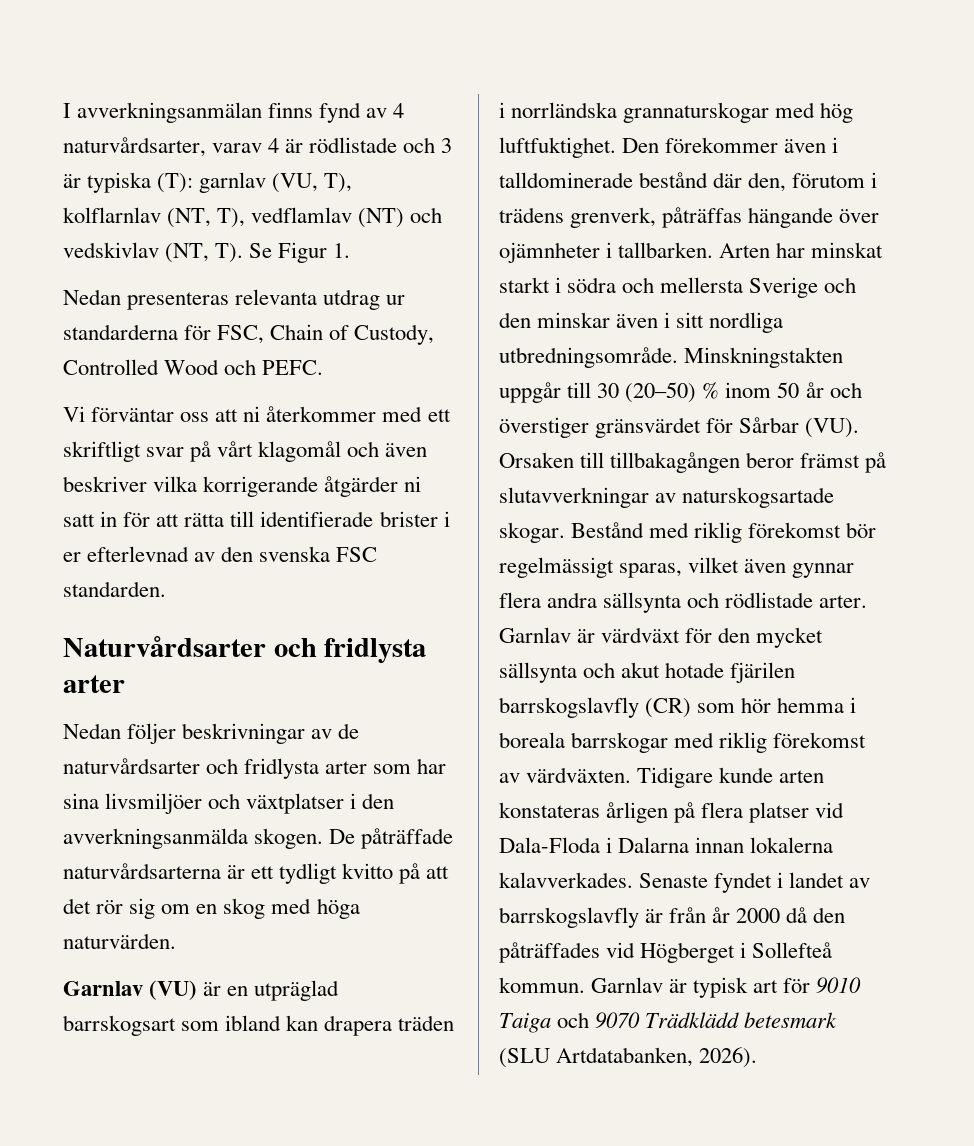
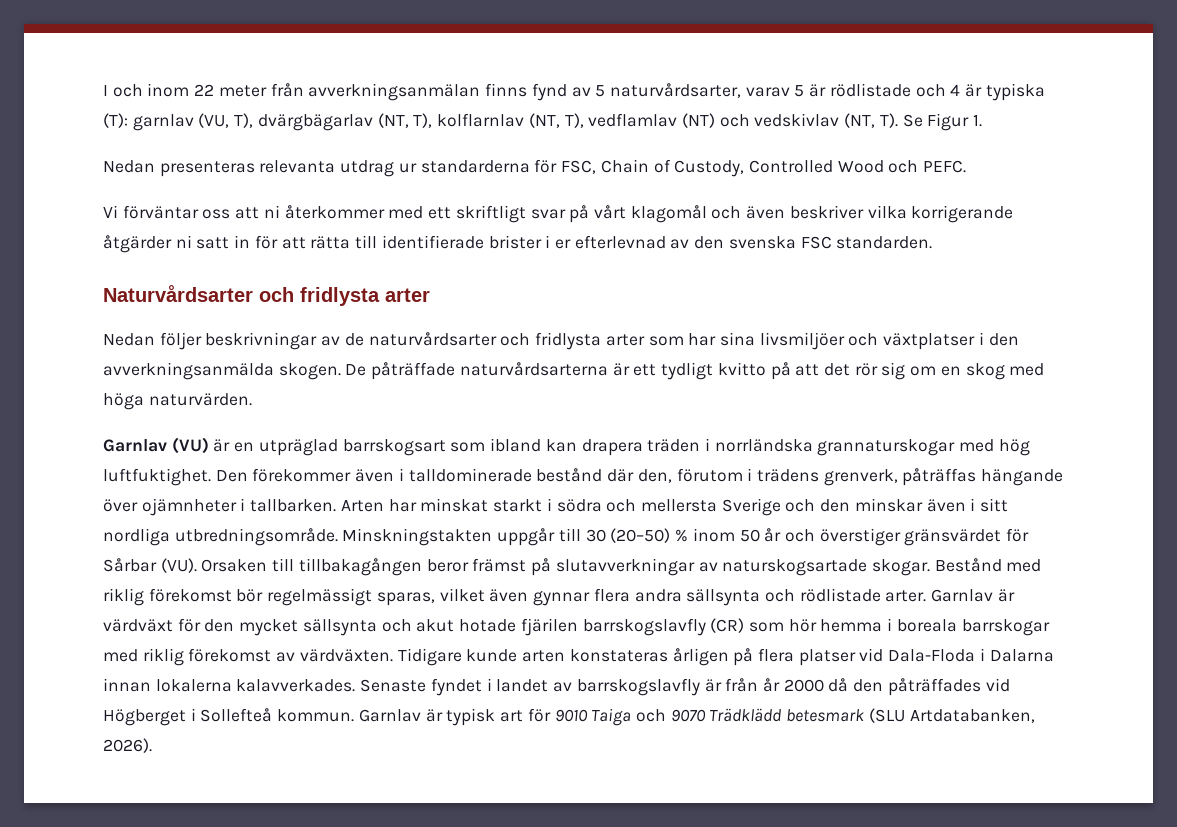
- I avverkningsanmälan finns fynd av 4 naturvårdsarter, varav 4 är rödlistade och 3 är typiska (T): garnlav (VU, T), kolflarnlav (NT, T), vedflamlav (NT) och vedskivlav (NT, T). Se Figur 1.
+ I och inom 22 meter från avverkningsanmälan finns fynd av 5 naturvårdsarter, varav 5 är rödlistade och 4 är typiska (T): garnlav (VU, T), dvärgbägarlav (NT, T), kolflarnlav (NT, T), vedflamlav (NT) och vedskivlav (NT, T). Se Figur 1.

